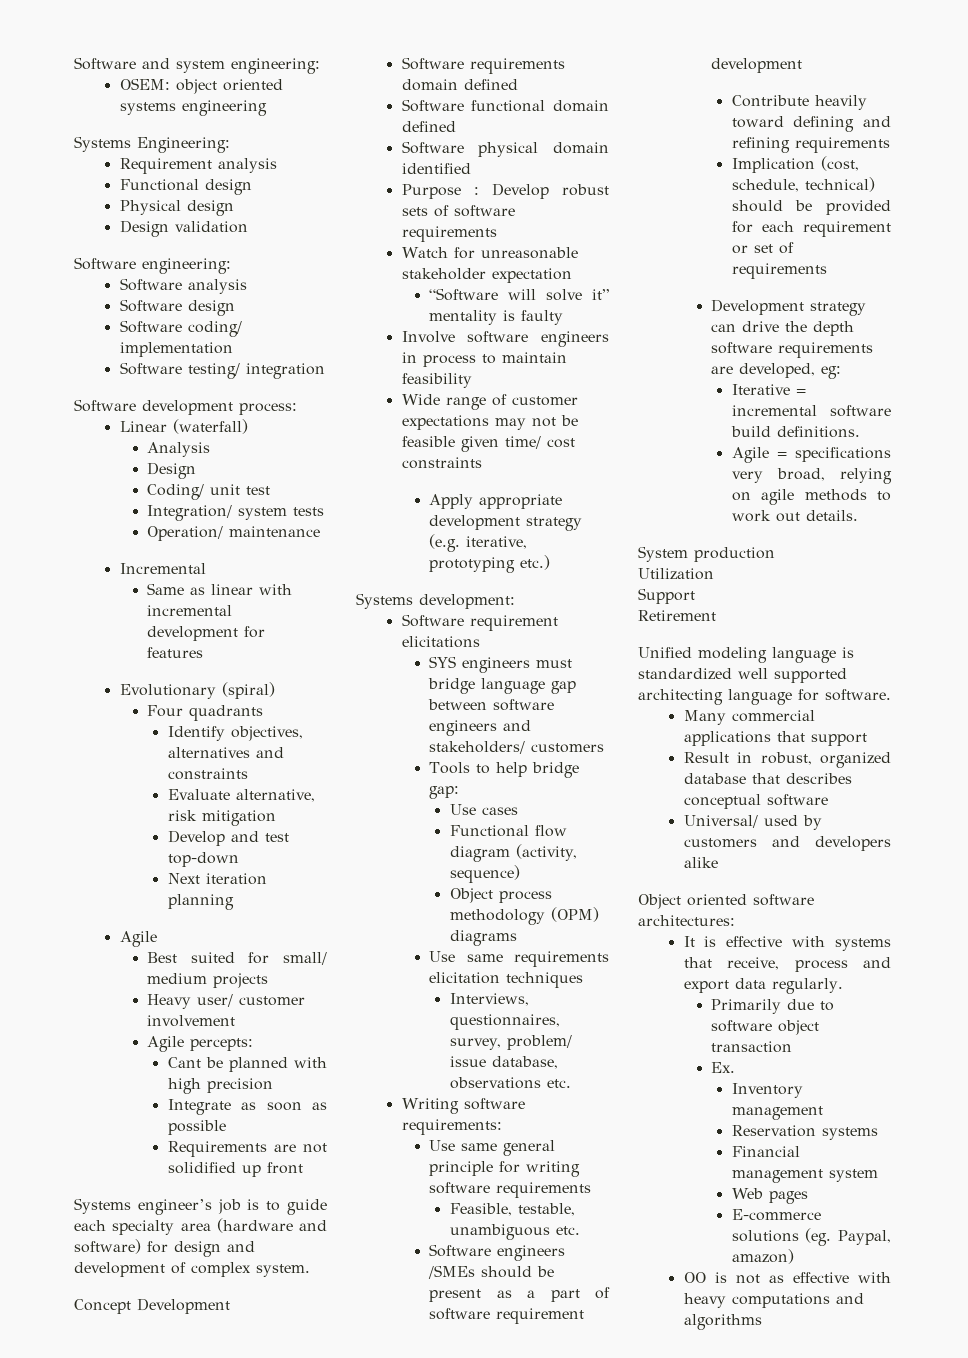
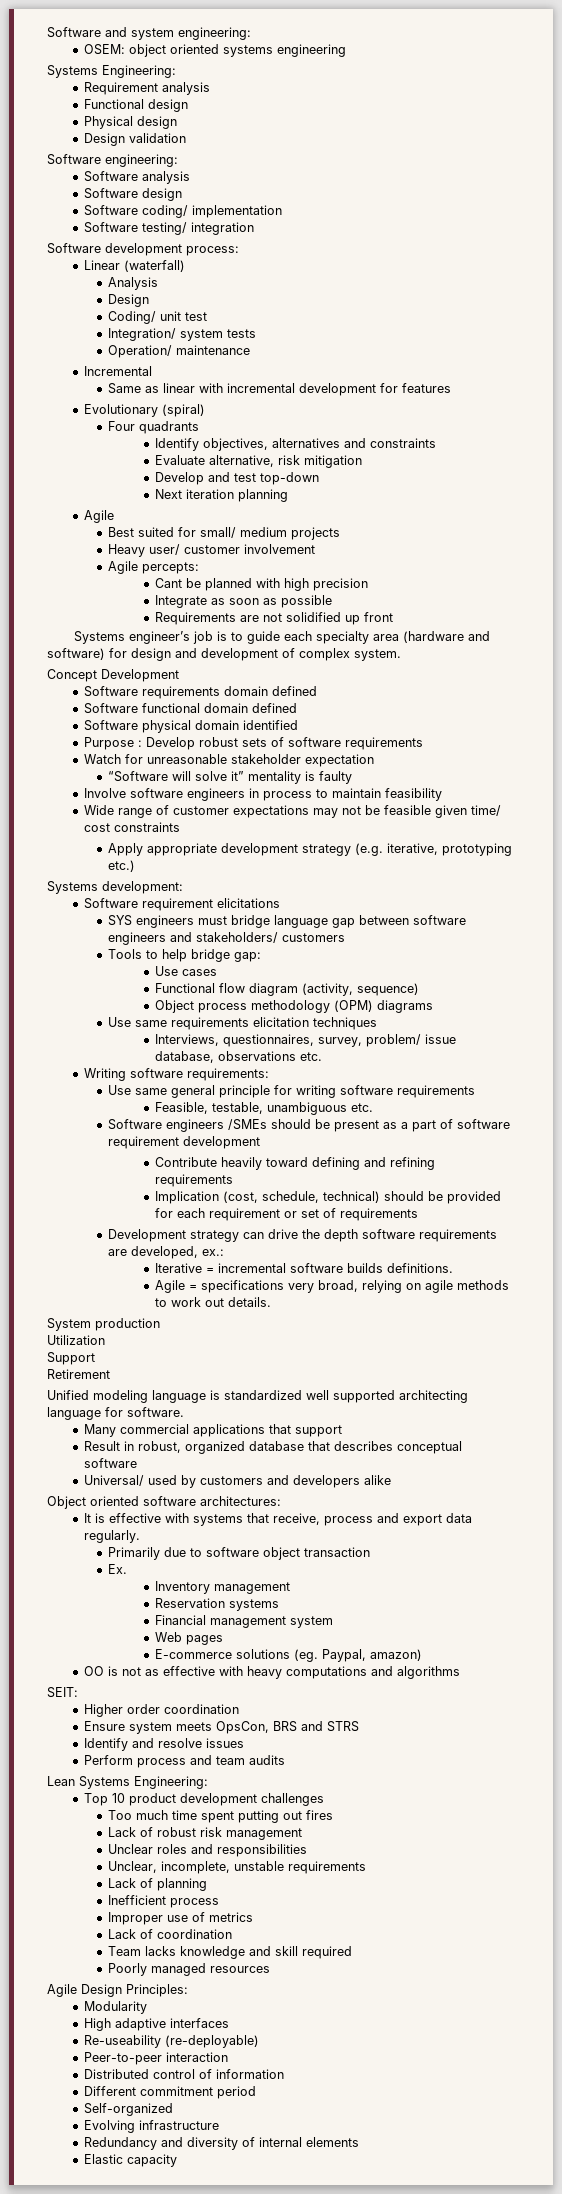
- Development strategy can drive the depth software requirements are developed, eg:
+ Development strategy can drive the depth software requirements are developed, ex.:
- Iterative = incremental software build definitions.
+ Iterative = incremental software builds definitions.
+ SEIT:
+ Higher order coordination
+ Ensure system meets OpsCon, BRS and STRS
+ Identify and resolve issues
+ Perform process and team audits
+ Lean Systems Engineering:
+ Top 10 product development challenges
+ Too much time spent putting out fires
+ Lack of robust risk management
+ Unclear roles and responsibilities
+ Unclear, incomplete, unstable requirements
+ Lack of planning
+ Inefficient process
+ Improper use of metrics
+ Lack of coordination
+ Team lacks knowledge and skill required
+ Poorly managed resources
+ Agile Design Principles:
+ Modularity
+ High adaptive interfaces
+ Re-useability (re-deployable)
+ Peer-to-peer interaction
+ Distributed control of information
+ Different commitment period
+ Self-organized
+ Evolving infrastructure
+ Redundancy and diversity of internal elements
+ Elastic capacity

